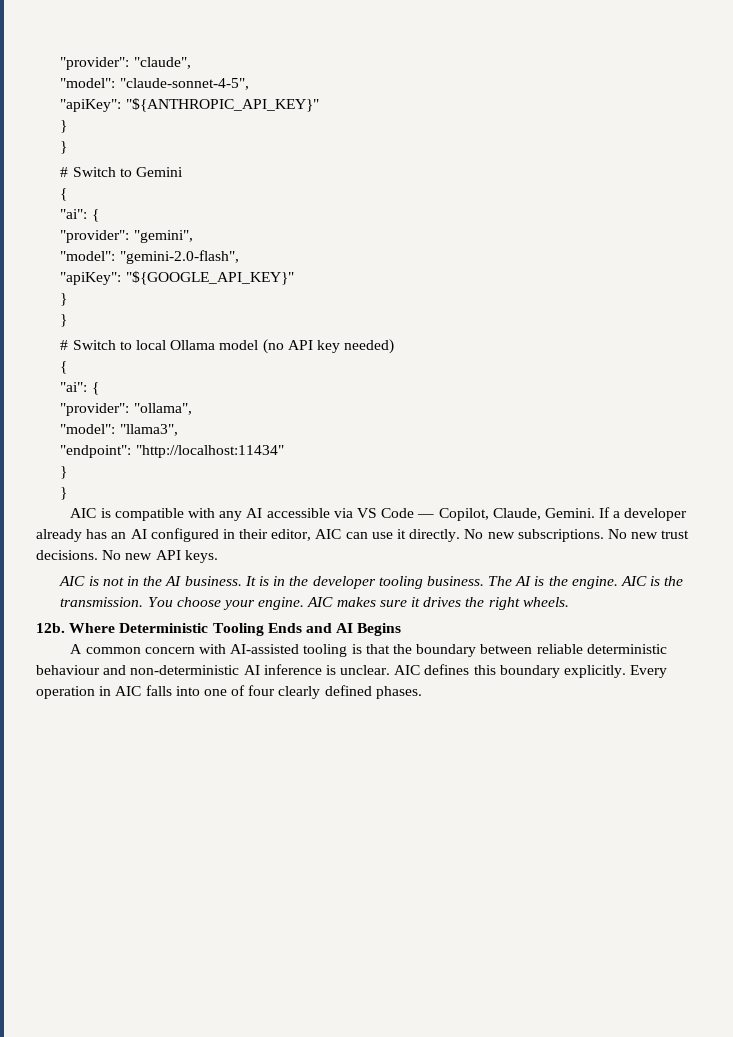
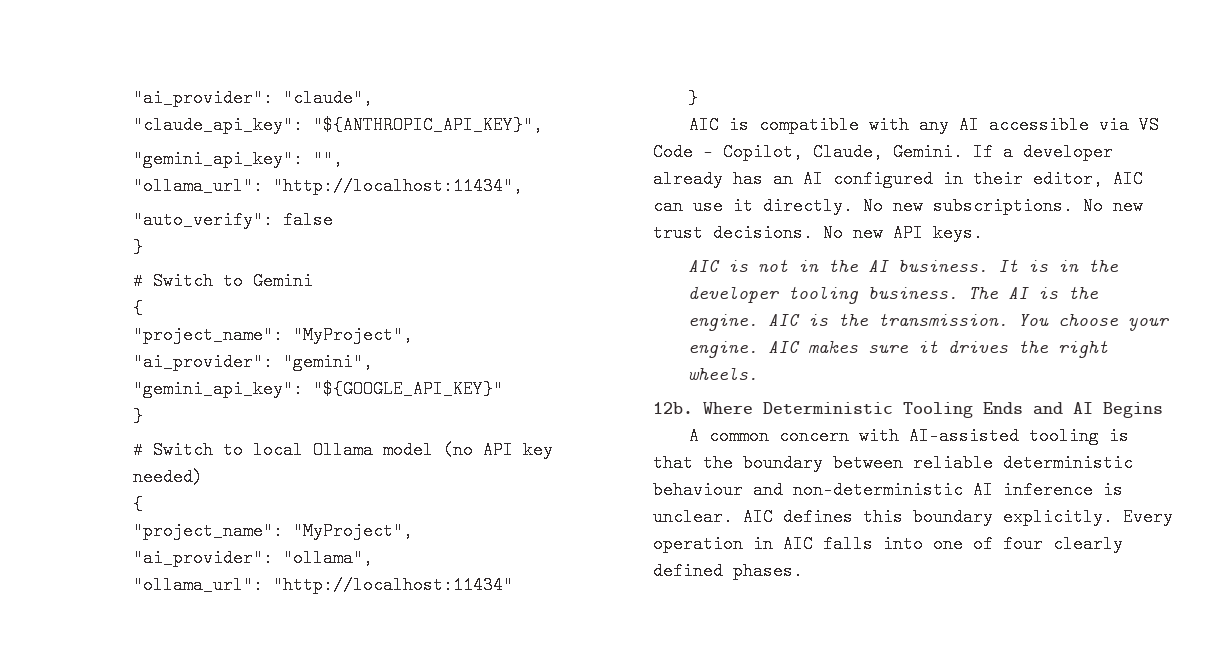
- "provider": "claude",
+ "ai_provider": "claude",
- "model": "claude-sonnet-4-5",
- "apiKey": "${ANTHROPIC_API_KEY}"
- }
+ "claude_api_key": "${ANTHROPIC_API_KEY}",
+ "gemini_api_key": "",
+ "ollama_url": "http://localhost:11434",
+ "auto_verify": false
  # Switch to Gemini
  {
- "ai": {
- "provider": "gemini",
- "model": "gemini-2.0-flash",
- "apiKey": "${GOOGLE_API_KEY}"
- }
+ "project_name": "MyProject",
+ "ai_provider": "gemini",
+ "gemini_api_key": "${GOOGLE_API_KEY}"
  # Switch to local Ollama model (no API key needed)
  {
- "ai": {
- "provider": "ollama",
- "model": "llama3",
- "endpoint": "http://localhost:11434"
- }
+ "project_name": "MyProject",
+ "ai_provider": "ollama",
+ "ollama_url": "http://localhost:11434"

